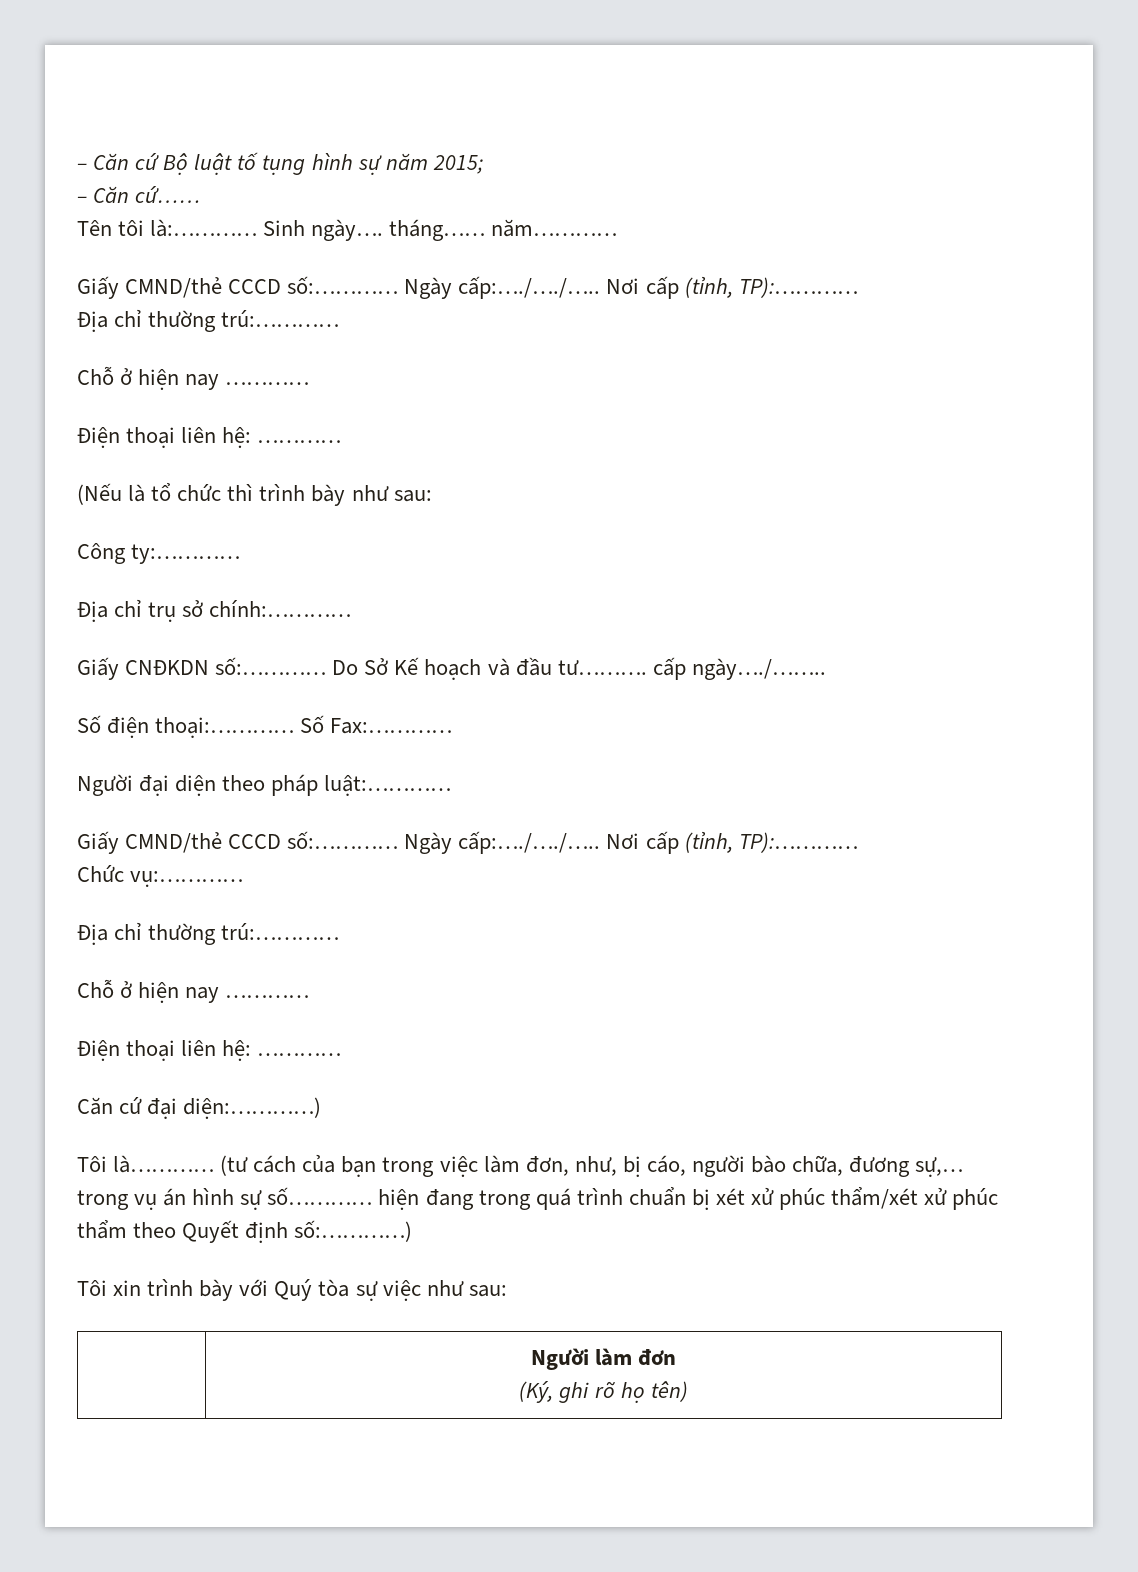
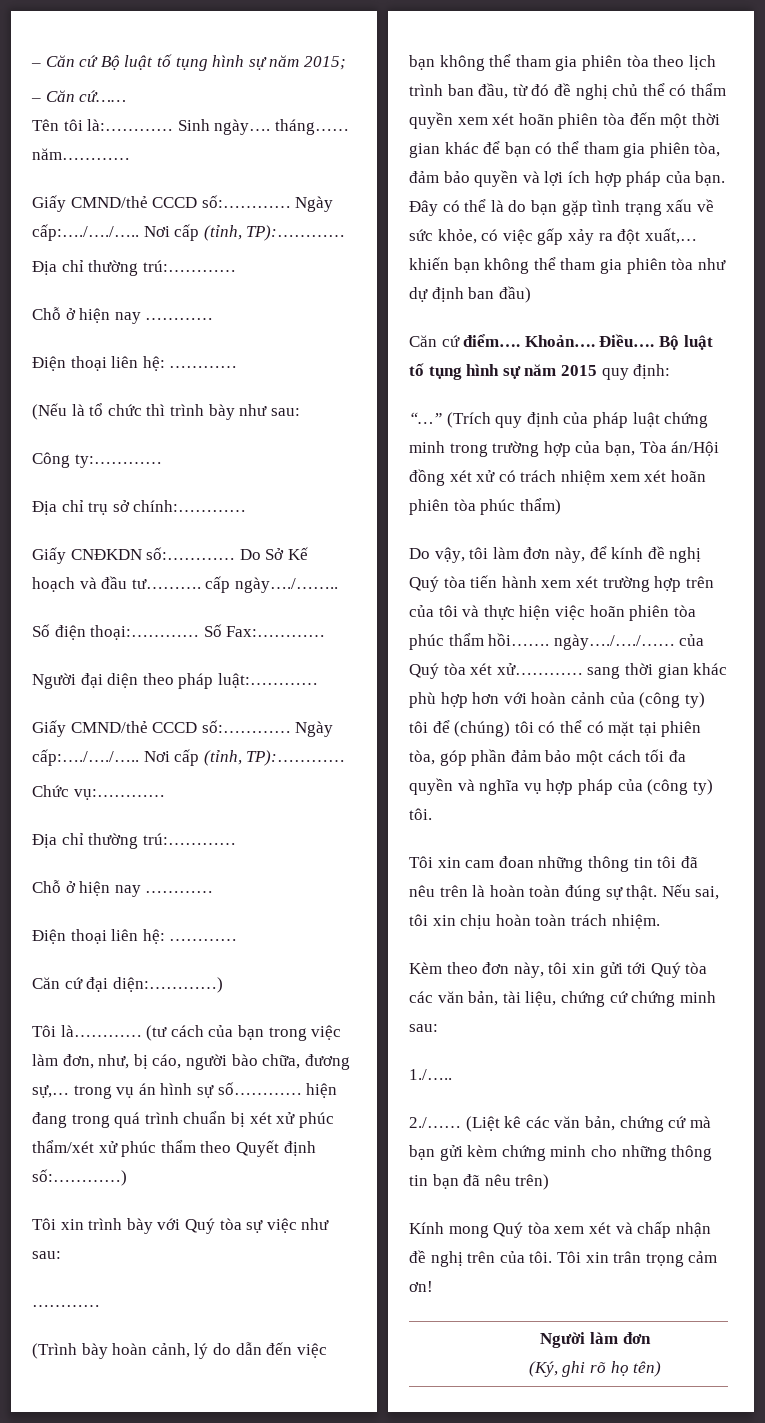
  Tôi xin trình bày với Quý tòa sự việc như sau:
+ …………
+ (Trình bày hoàn cảnh, lý do dẫn đến việc bạn không thể tham gia phiên tòa theo lịch trình ban đầu, từ đó đề nghị chủ thể có thẩm quyền xem xét hoãn phiên tòa đến một thời gian khác để bạn có thể tham gia phiên tòa, đảm bảo quyền và lợi ích hợp pháp của bạn. Đây có thể là do bạn gặp tình trạng xấu về sức khỏe, có việc gấp xảy ra đột xuất,… khiến bạn không thể tham gia phiên tòa như dự định ban đầu)
+ Căn cứ điểm…. Khoản…. Điều…. Bộ luật tố tụng hình sự năm 2015 quy định:
+ “…” (Trích quy định của pháp luật chứng minh trong trường hợp của bạn, Tòa án/Hội đồng xét xử có trách nhiệm xem xét hoãn phiên tòa phúc thẩm)
+ Do vậy, tôi làm đơn này, để kính đề nghị Quý tòa tiến hành xem xét trường hợp trên của tôi và thực hiện việc hoãn phiên tòa phúc thẩm hồi……. ngày…./…./…… của Quý tòa xét xử………… sang thời gian khác phù hợp hơn với hoàn cảnh của (công ty) tôi để (chúng) tôi có thể có mặt tại phiên tòa, góp phần đảm bảo một cách tối đa quyền và nghĩa vụ hợp pháp của (công ty) tôi.
+ Tôi xin cam đoan những thông tin tôi đã nêu trên là hoàn toàn đúng sự thật. Nếu sai, tôi xin chịu hoàn toàn trách nhiệm.
+ Kèm theo đơn này, tôi xin gửi tới Quý tòa các văn bản, tài liệu, chứng cứ chứng minh sau:
+ 1./…..
+ 2./…… (Liệt kê các văn bản, chứng cứ mà bạn gửi kèm chứng minh cho những thông tin bạn đã nêu trên)
+ Kính mong Quý tòa xem xét và chấp nhận đề nghị trên của tôi. Tôi xin trân trọng cảm ơn!

